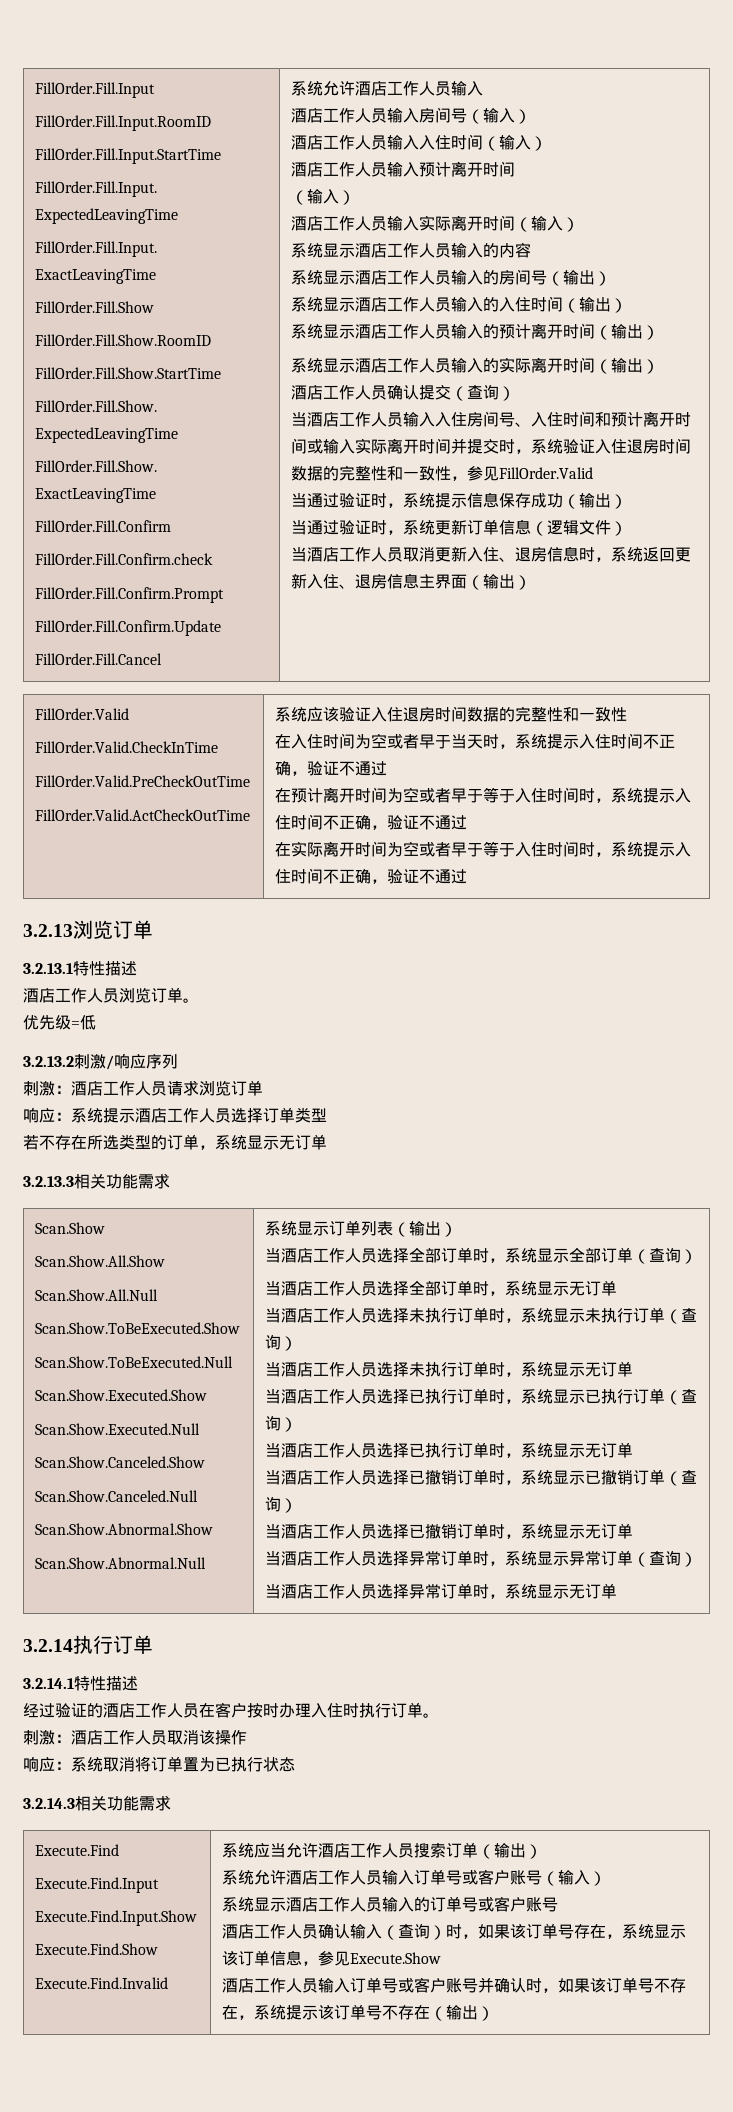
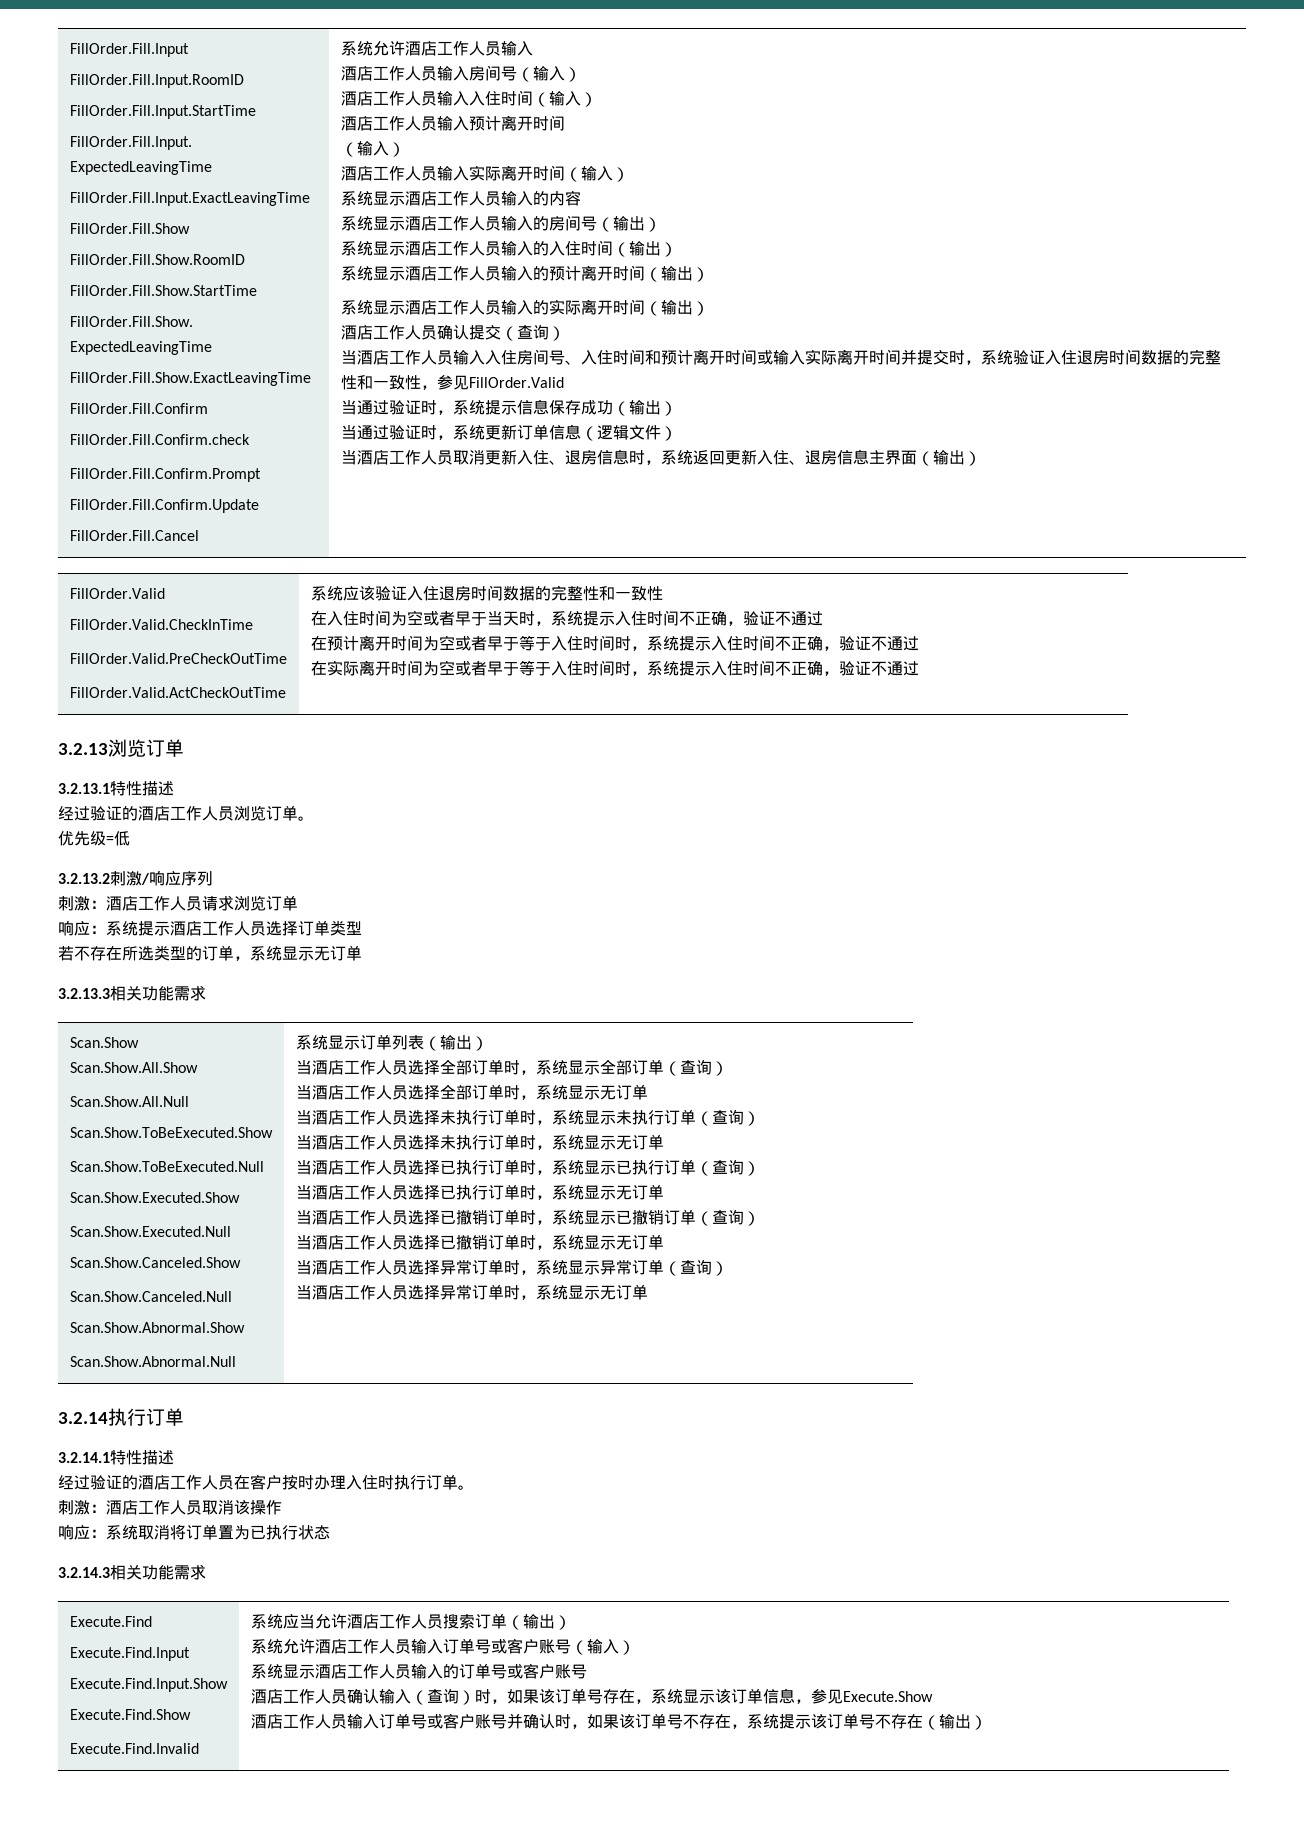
- 酒店工作人员浏览订单。
+ 经过验证的酒店工作人员浏览订单。

